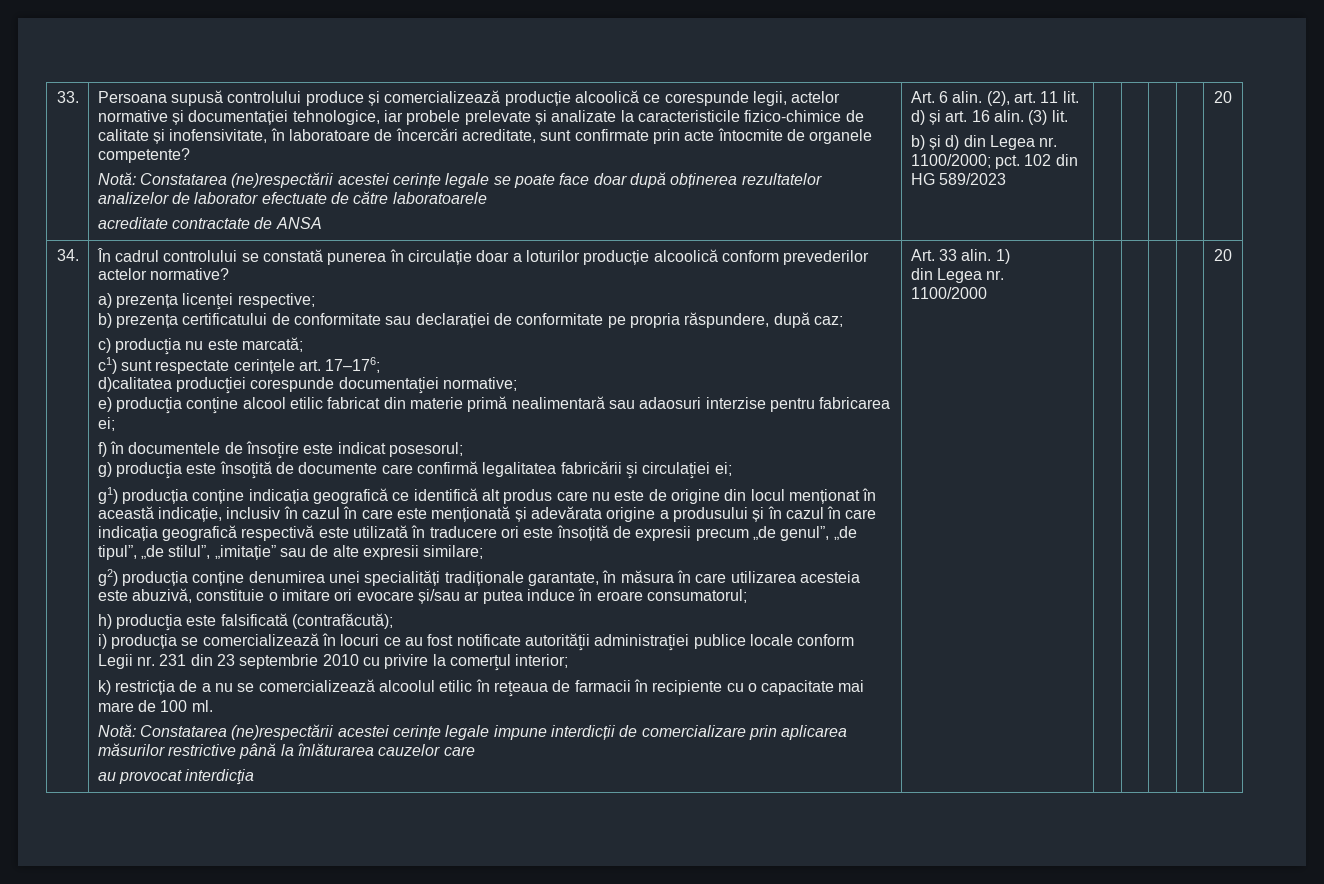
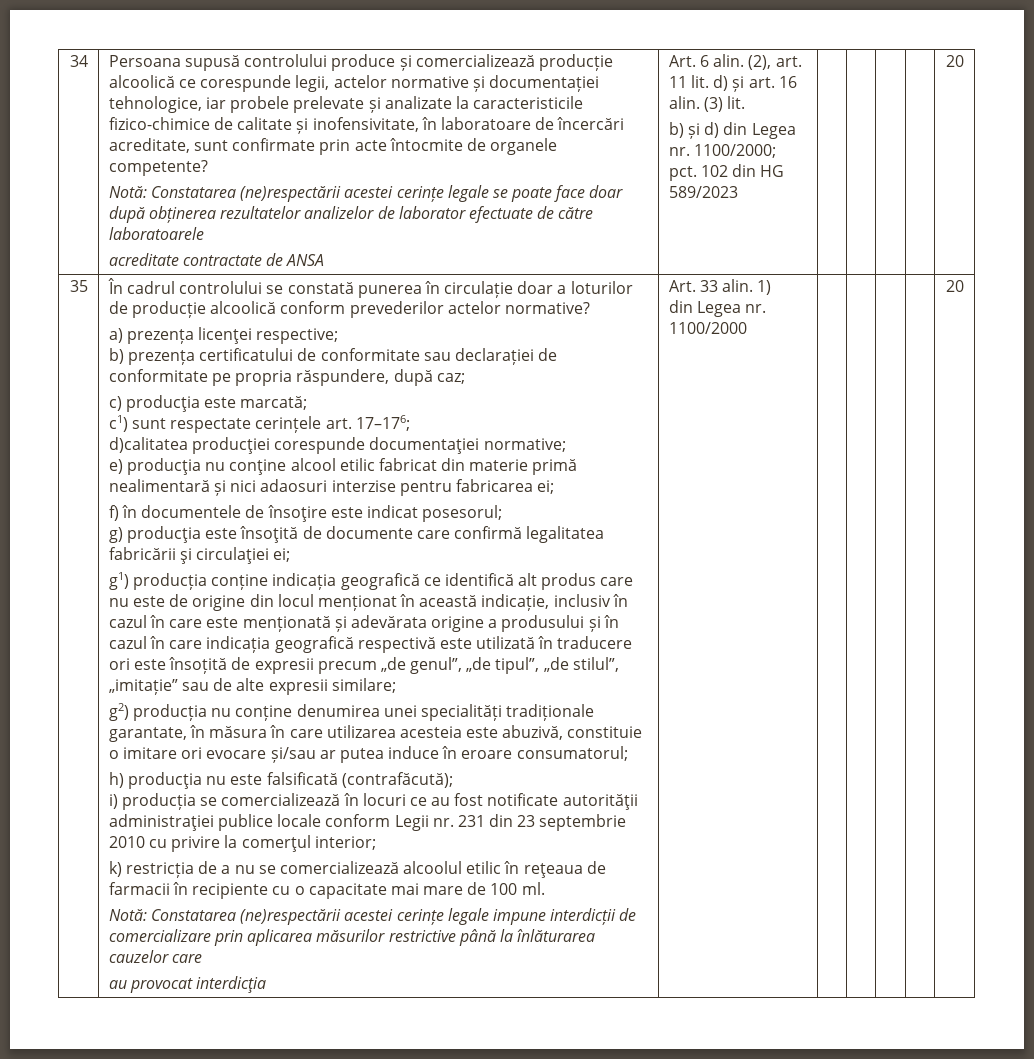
- 33.
+ 34
- 34.
+ 35
- În cadrul controlului se constată punerea în circulație doar a loturilor producție alcoolică conform prevederilor actelor normative?
+ În cadrul controlului se constată punerea în circulație doar a loturilor de producție alcoolică conform prevederilor actelor normative?
- c) producţia nu este marcată;
+ c) producţia este marcată;
- e) producţia conţine alcool etilic fabricat din materie primă nealimentară sau adaosuri interzise pentru fabricarea ei;
+ e) producţia nu conţine alcool etilic fabricat din materie primă nealimentară și nici adaosuri interzise pentru fabricarea ei;
- g2) producția conține denumirea unei specialități tradiționale garantate, în măsura în care utilizarea acesteia este abuzivă, constituie o imitare ori evocare și/sau ar putea induce în eroare consumatorul;
+ g2) producția nu conține denumirea unei specialități tradiționale garantate, în măsura în care utilizarea acesteia este abuzivă, constituie o imitare ori evocare și/sau ar putea induce în eroare consumatorul;
- h) producţia este falsificată (contrafăcută);
+ h) producţia nu este falsificată (contrafăcută);

